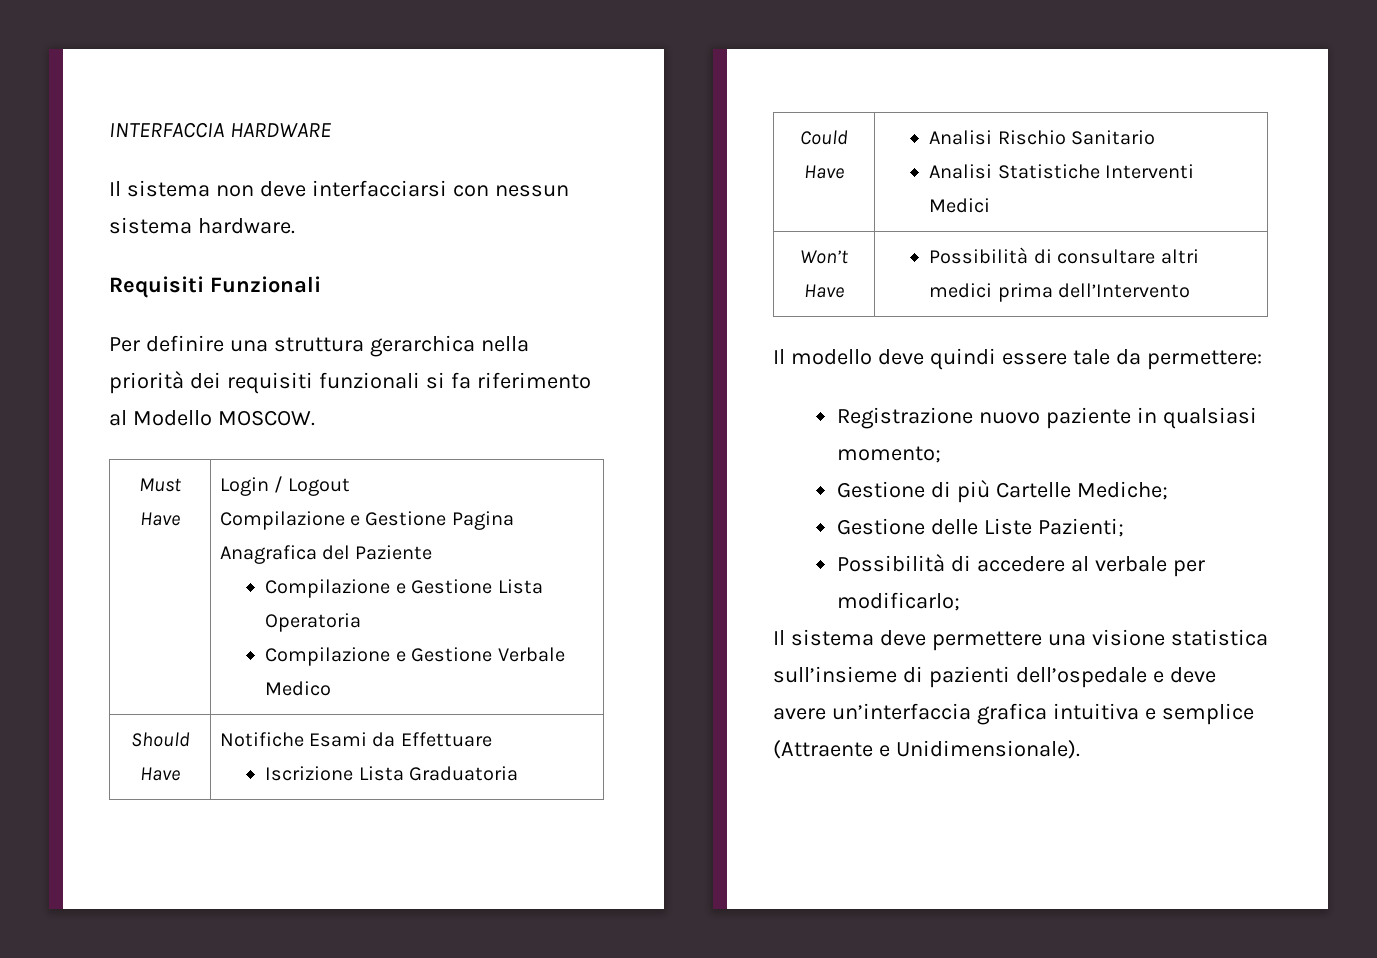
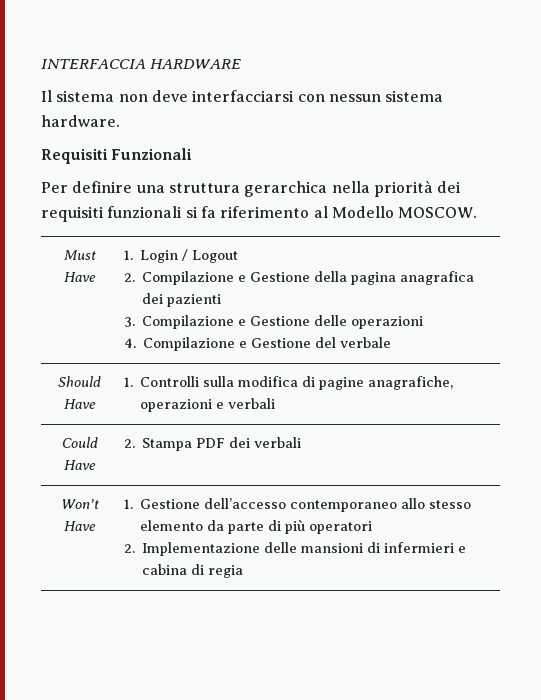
- Must Have | Login / Logout
- Compilazione e Gestione Pagina Anagrafica del Paziente
- Compilazione e Gestione Lista Operatoria
- Compilazione e Gestione Verbale Medico
+ Must Have | 1. Login / Logout
+ 2. Compilazione e Gestione della pagina anagrafica dei pazienti
+ 3. Compilazione e Gestione delle operazioni
+ 4. Compilazione e Gestione del verbale
- Should Have | Notifiche Esami da Effettuare
- Iscrizione Lista Graduatoria
- Could Have | Analisi Rischio Sanitario
- Analisi Statistiche Interventi Medici
- Won’t Have | Possibilità di consultare altri medici prima dell’Intervento
- Il modello deve quindi essere tale da permettere:
- Registrazione nuovo paziente in qualsiasi momento;
- Gestione di più Cartelle Mediche;
- Gestione delle Liste Pazienti;
- Possibilità di accedere al verbale per modificarlo;
- Il sistema deve permettere una visione statistica sull’insieme di pazienti dell’ospedale e deve avere un’interfaccia grafica intuitiva e semplice (Attraente e Unidimensionale).
+ Should Have | 1. Controlli sulla modifica di pagine anagrafiche, operazioni e verbali
+ Could Have | 2. Stampa PDF dei verbali
+ Won’t Have | 1. Gestione dell’accesso contemporaneo allo stesso elemento da parte di più operatori
+ 2. Implementazione delle mansioni di infermieri e cabina di regia

